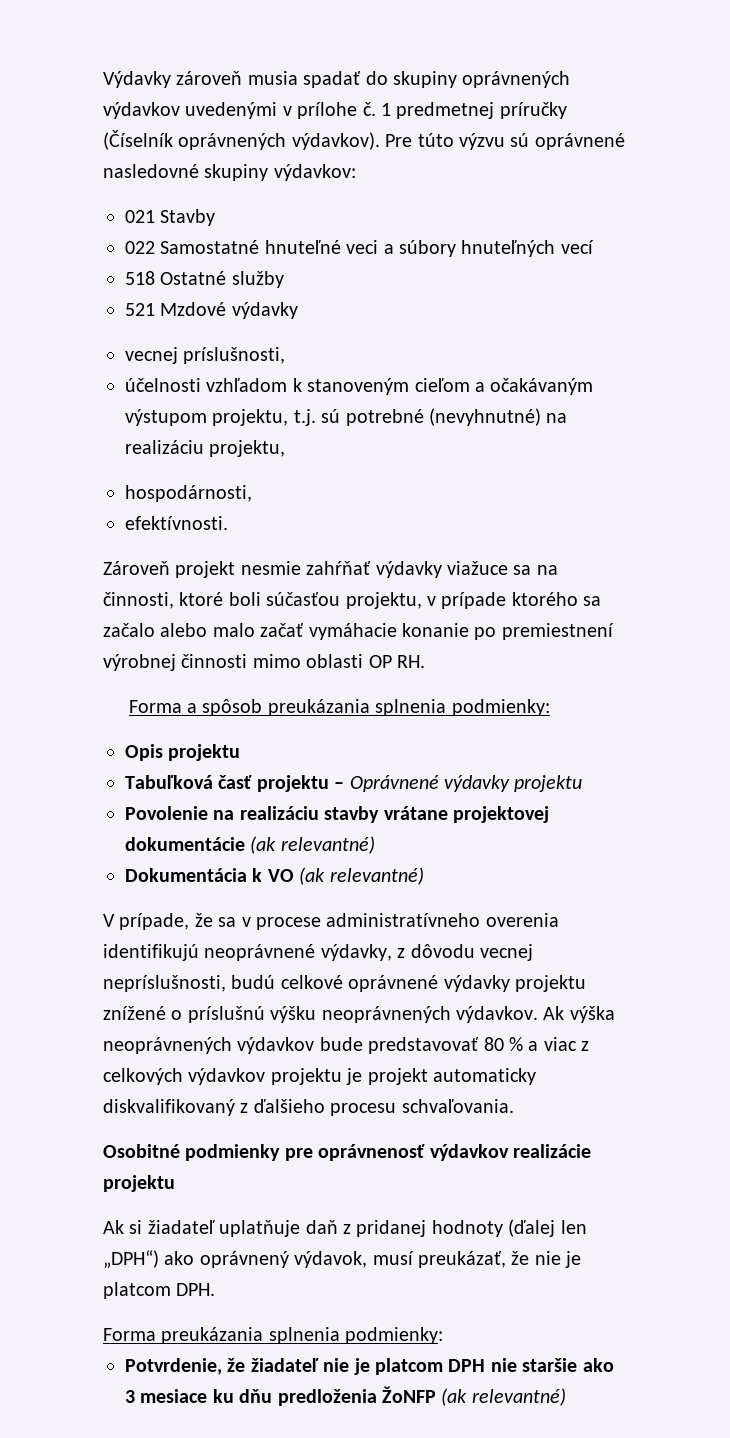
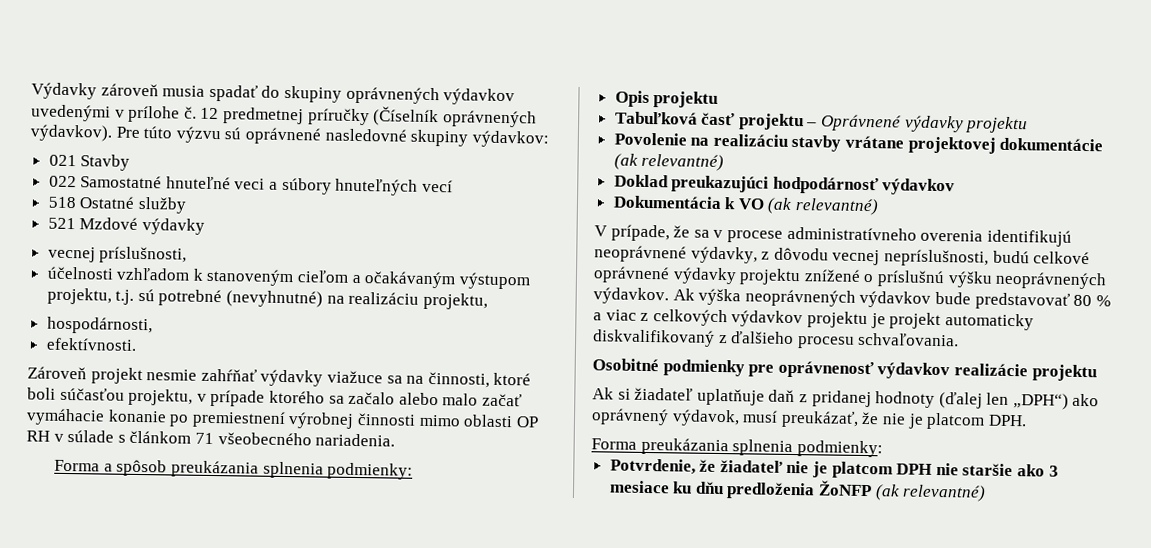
- 1 predmetnej príručky (Číselník oprávnených výdavkov).
+ 12 predmetnej príručky (Číselník oprávnených výdavkov).
- Zároveň projekt nesmie zahŕňať výdavky viažuce sa na činnosti, ktoré boli súčasťou projektu, v prípade ktorého sa začalo alebo malo začať vymáhacie konanie po premiestnení výrobnej činnosti mimo oblasti OP RH.
+ Zároveň projekt nesmie zahŕňať výdavky viažuce sa na činnosti, ktoré boli súčasťou projektu, v prípade ktorého sa začalo alebo malo začať vymáhacie konanie po premiestnení výrobnej činnosti mimo oblasti OP RH v súlade s článkom 71 všeobecného nariadenia.
+ Doklad preukazujúci hodpodárnosť výdavkov

